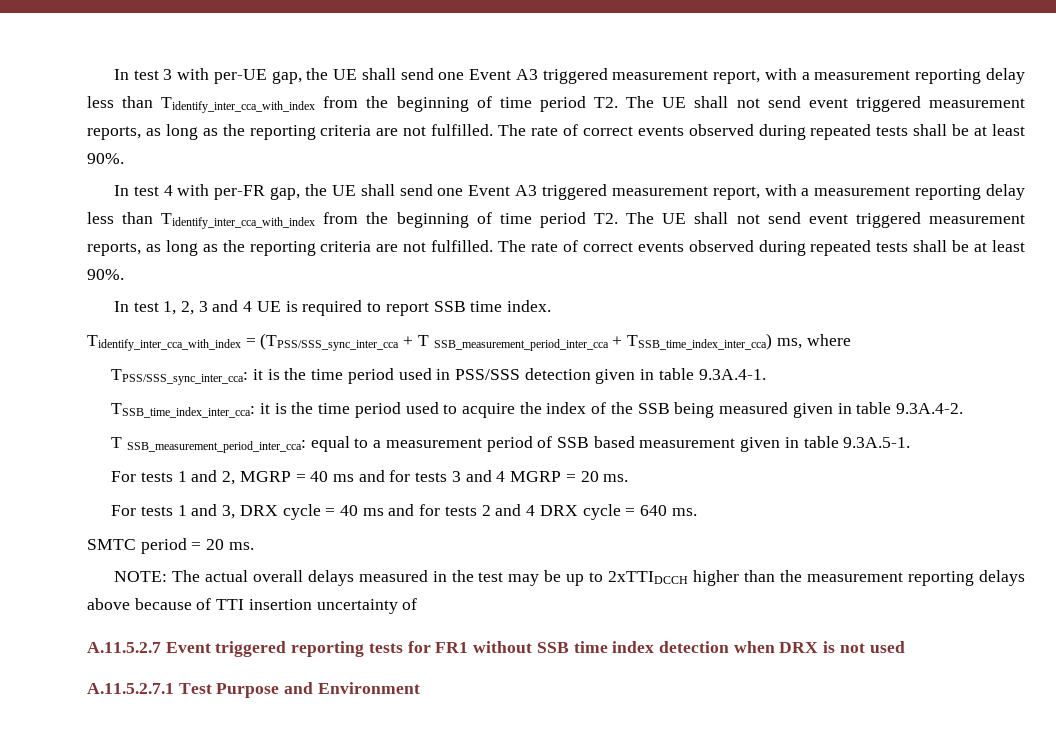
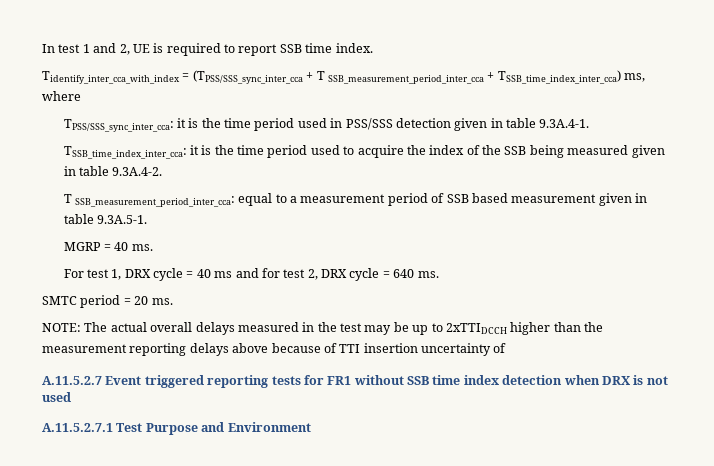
- In test 3 with per-UE gap, the UE shall send one Event A3 triggered measurement report, with a measurement reporting delay less than Tidentify_inter_cca_with_index from the beginning of time period T2. The UE shall not send event triggered measurement reports, as long as the reporting criteria are not fulfilled. The rate of correct events observed during repeated tests shall be at least 90%.
- In test 4 with per-FR gap, the UE shall send one Event A3 triggered measurement report, with a measurement reporting delay less than Tidentify_inter_cca_with_index from the beginning of time period T2. The UE shall not send event triggered measurement reports, as long as the reporting criteria are not fulfilled. The rate of correct events observed during repeated tests shall be at least 90%.
- In test 1, 2, 3 and 4 UE is required to report SSB time index.
+ In test 1 and 2, UE is required to report SSB time index.
- For tests 1 and 2, MGRP = 40 ms and for tests 3 and 4 MGRP = 20 ms.
- For tests 1 and 3, DRX cycle = 40 ms and for tests 2 and 4 DRX cycle = 640 ms.
+ MGRP = 40 ms.
+ For test 1, DRX cycle = 40 ms and for test 2, DRX cycle = 640 ms.

